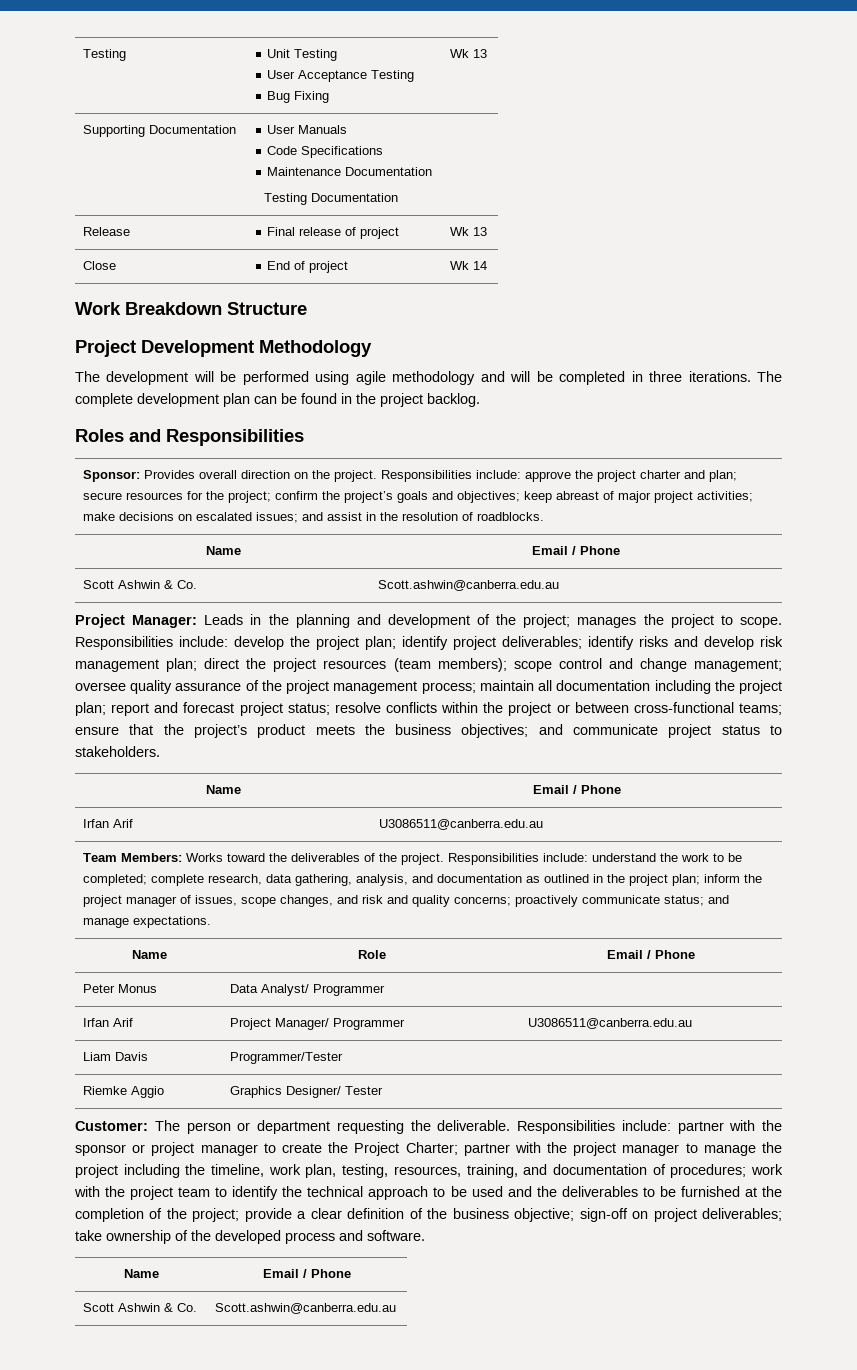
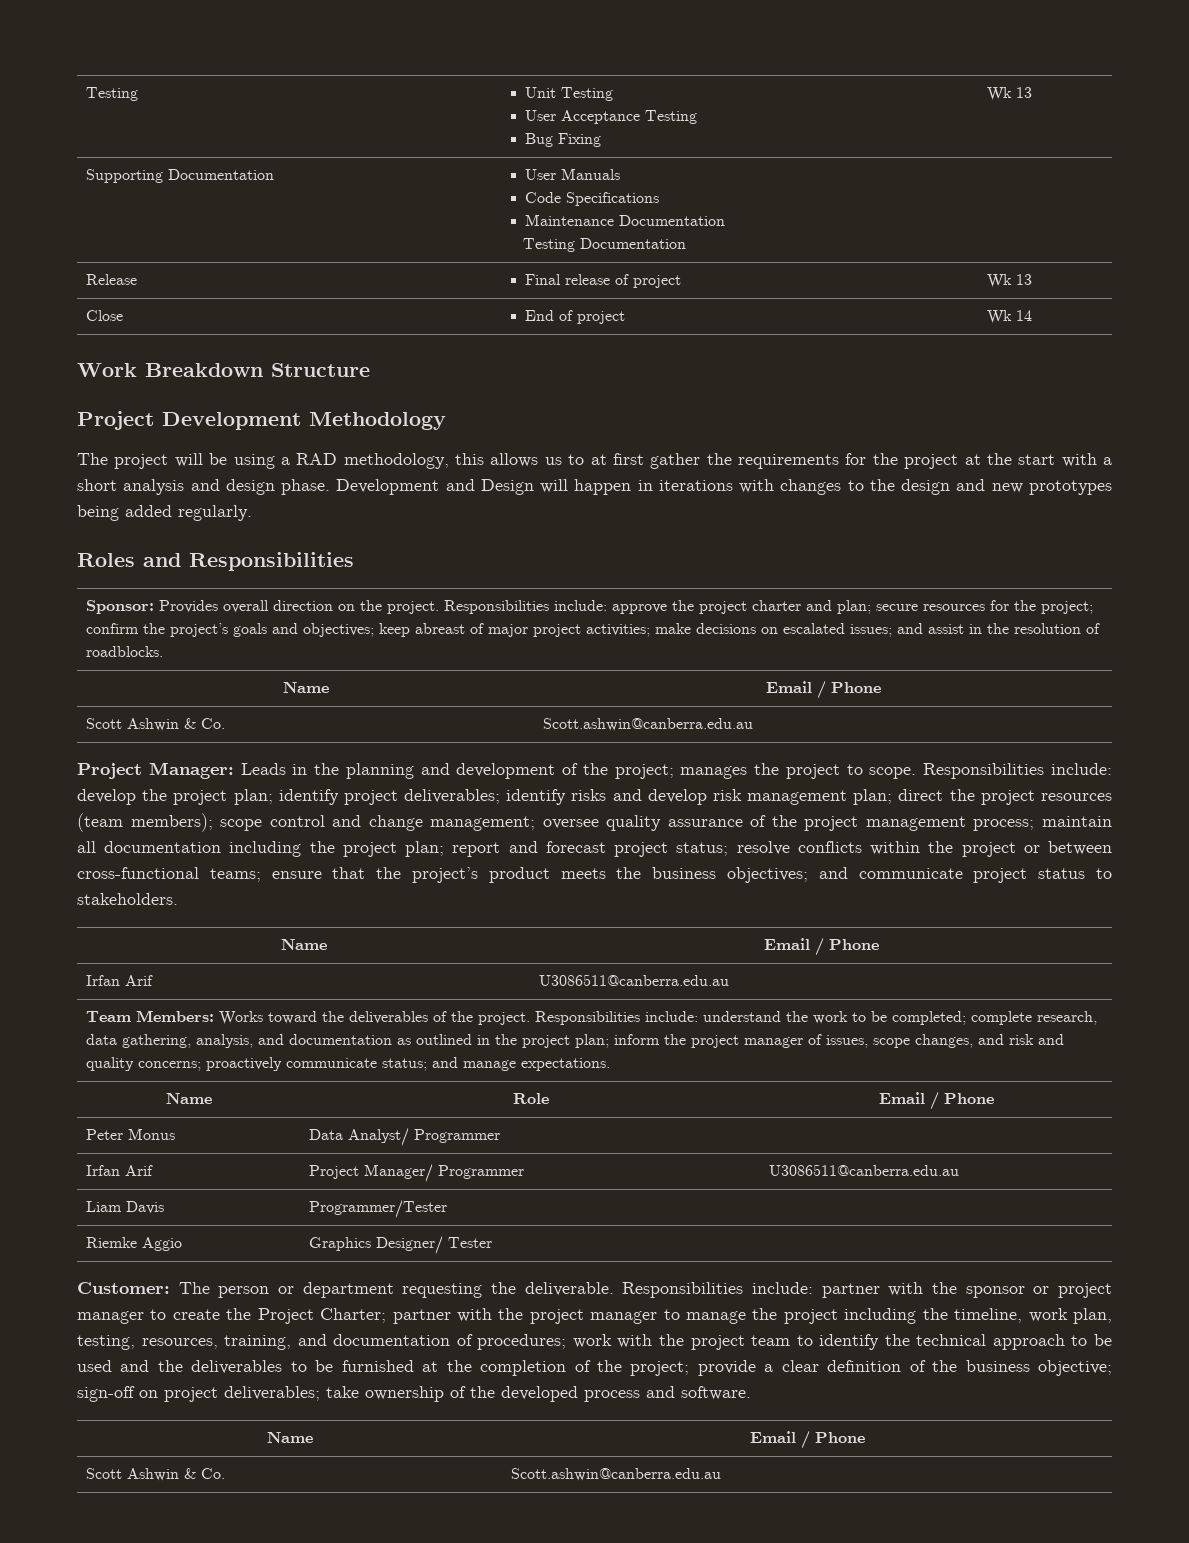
- The development will be performed using agile methodology and will be completed in three iterations. The complete development plan can be found in the project backlog.
+ The project will be using a RAD methodology, this allows us to at first gather the requirements for the project at the start with a short analysis and design phase. Development and Design will happen in iterations with changes to the design and new prototypes being added regularly.

